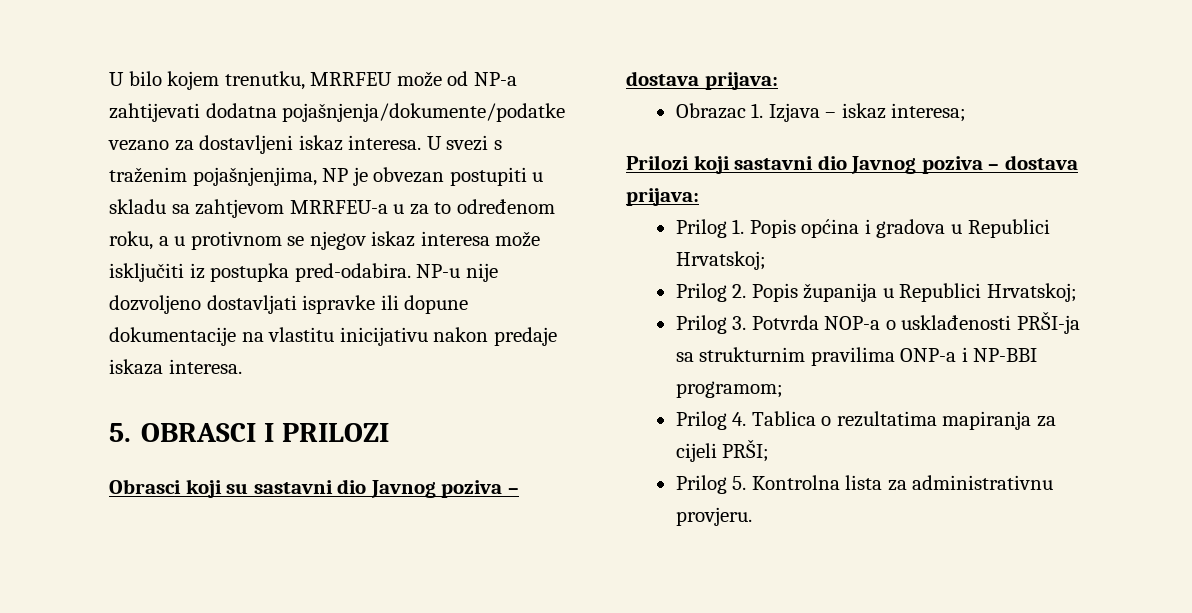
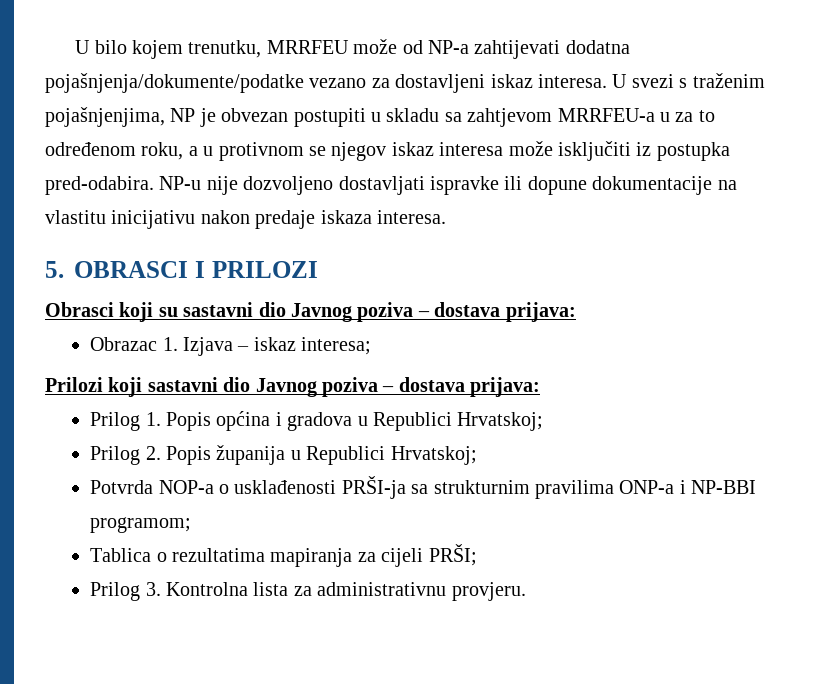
- Prilog 3. Potvrda NOP-a o usklađenosti PRŠI-ja sa strukturnim pravilima ONP-a i NP-BBI programom;
+ Potvrda NOP-a o usklađenosti PRŠI-ja sa strukturnim pravilima ONP-a i NP-BBI programom;
- Prilog 4. Tablica o rezultatima mapiranja za cijeli PRŠI;
+ Tablica o rezultatima mapiranja za cijeli PRŠI;
- Prilog 5. Kontrolna lista za administrativnu provjeru.
+ Prilog 3. Kontrolna lista za administrativnu provjeru.

